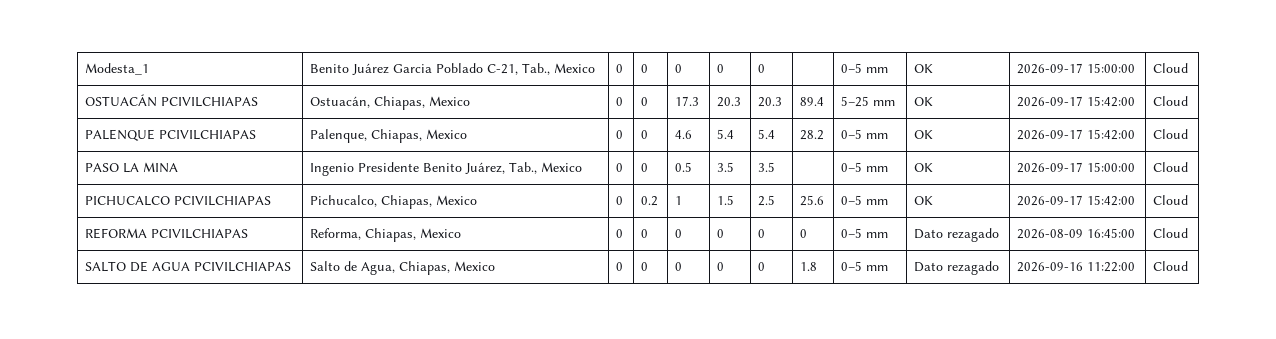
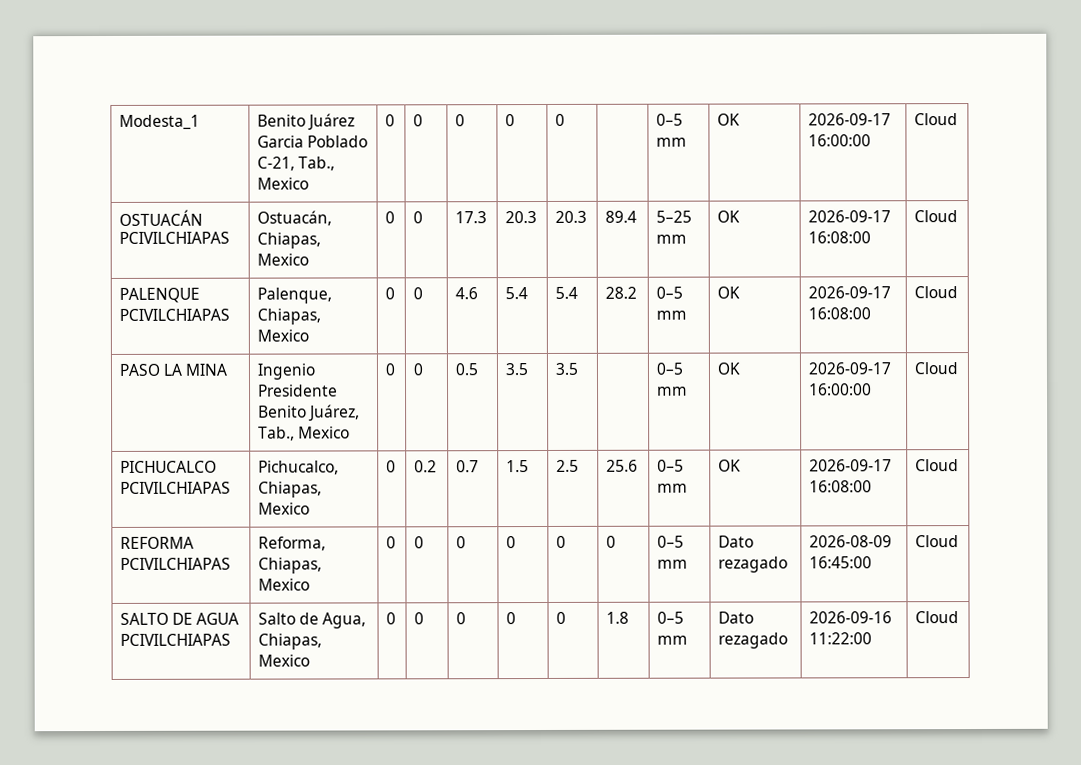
- Modesta_1 | Benito Juárez Garcia Poblado C-21, Tab., Mexico | 0 | 0 | 0 | 0 | 0 | | 0–5 mm | OK | 2026-09-17 15:00:00 | Cloud
+ Modesta_1 | Benito Juárez Garcia Poblado C-21, Tab., Mexico | 0 | 0 | 0 | 0 | 0 | | 0–5 mm | OK | 2026-09-17 16:00:00 | Cloud
- OSTUACÁN PCIVILCHIAPAS | Ostuacán, Chiapas, Mexico | 0 | 0 | 17.3 | 20.3 | 20.3 | 89.4 | 5–25 mm | OK | 2026-09-17 15:42:00 | Cloud
+ OSTUACÁN PCIVILCHIAPAS | Ostuacán, Chiapas, Mexico | 0 | 0 | 17.3 | 20.3 | 20.3 | 89.4 | 5–25 mm | OK | 2026-09-17 16:08:00 | Cloud
- PALENQUE PCIVILCHIAPAS | Palenque, Chiapas, Mexico | 0 | 0 | 4.6 | 5.4 | 5.4 | 28.2 | 0–5 mm | OK | 2026-09-17 15:42:00 | Cloud
+ PALENQUE PCIVILCHIAPAS | Palenque, Chiapas, Mexico | 0 | 0 | 4.6 | 5.4 | 5.4 | 28.2 | 0–5 mm | OK | 2026-09-17 16:08:00 | Cloud
- PASO LA MINA | Ingenio Presidente Benito Juárez, Tab., Mexico | 0 | 0 | 0.5 | 3.5 | 3.5 | | 0–5 mm | OK | 2026-09-17 15:00:00 | Cloud
+ PASO LA MINA | Ingenio Presidente Benito Juárez, Tab., Mexico | 0 | 0 | 0.5 | 3.5 | 3.5 | | 0–5 mm | OK | 2026-09-17 16:00:00 | Cloud
- PICHUCALCO PCIVILCHIAPAS | Pichucalco, Chiapas, Mexico | 0 | 0.2 | 1 | 1.5 | 2.5 | 25.6 | 0–5 mm | OK | 2026-09-17 15:42:00 | Cloud
+ PICHUCALCO PCIVILCHIAPAS | Pichucalco, Chiapas, Mexico | 0 | 0.2 | 0.7 | 1.5 | 2.5 | 25.6 | 0–5 mm | OK | 2026-09-17 16:08:00 | Cloud

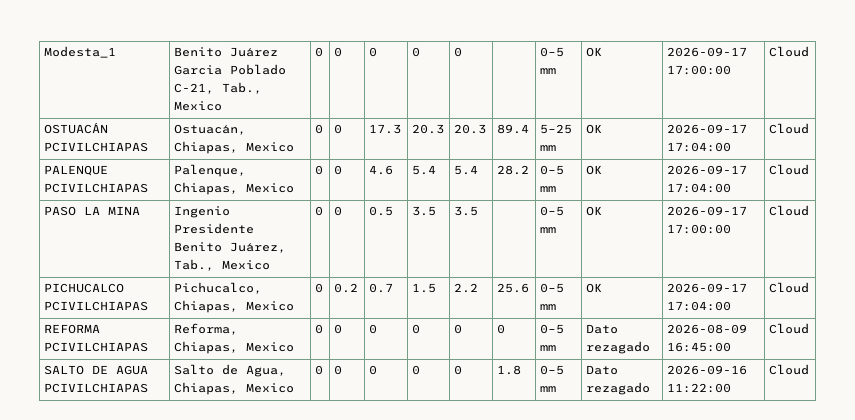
- Modesta_1 | Benito Juárez Garcia Poblado C-21, Tab., Mexico | 0 | 0 | 0 | 0 | 0 | | 0–5 mm | OK | 2026-09-17 16:00:00 | Cloud
+ Modesta_1 | Benito Juárez Garcia Poblado C-21, Tab., Mexico | 0 | 0 | 0 | 0 | 0 | | 0–5 mm | OK | 2026-09-17 17:00:00 | Cloud
- OSTUACÁN PCIVILCHIAPAS | Ostuacán, Chiapas, Mexico | 0 | 0 | 17.3 | 20.3 | 20.3 | 89.4 | 5–25 mm | OK | 2026-09-17 16:08:00 | Cloud
+ OSTUACÁN PCIVILCHIAPAS | Ostuacán, Chiapas, Mexico | 0 | 0 | 17.3 | 20.3 | 20.3 | 89.4 | 5–25 mm | OK | 2026-09-17 17:04:00 | Cloud
- PALENQUE PCIVILCHIAPAS | Palenque, Chiapas, Mexico | 0 | 0 | 4.6 | 5.4 | 5.4 | 28.2 | 0–5 mm | OK | 2026-09-17 16:08:00 | Cloud
+ PALENQUE PCIVILCHIAPAS | Palenque, Chiapas, Mexico | 0 | 0 | 4.6 | 5.4 | 5.4 | 28.2 | 0–5 mm | OK | 2026-09-17 17:04:00 | Cloud
- PASO LA MINA | Ingenio Presidente Benito Juárez, Tab., Mexico | 0 | 0 | 0.5 | 3.5 | 3.5 | | 0–5 mm | OK | 2026-09-17 16:00:00 | Cloud
+ PASO LA MINA | Ingenio Presidente Benito Juárez, Tab., Mexico | 0 | 0 | 0.5 | 3.5 | 3.5 | | 0–5 mm | OK | 2026-09-17 17:00:00 | Cloud
- PICHUCALCO PCIVILCHIAPAS | Pichucalco, Chiapas, Mexico | 0 | 0.2 | 0.7 | 1.5 | 2.5 | 25.6 | 0–5 mm | OK | 2026-09-17 16:08:00 | Cloud
+ PICHUCALCO PCIVILCHIAPAS | Pichucalco, Chiapas, Mexico | 0 | 0.2 | 0.7 | 1.5 | 2.2 | 25.6 | 0–5 mm | OK | 2026-09-17 17:04:00 | Cloud

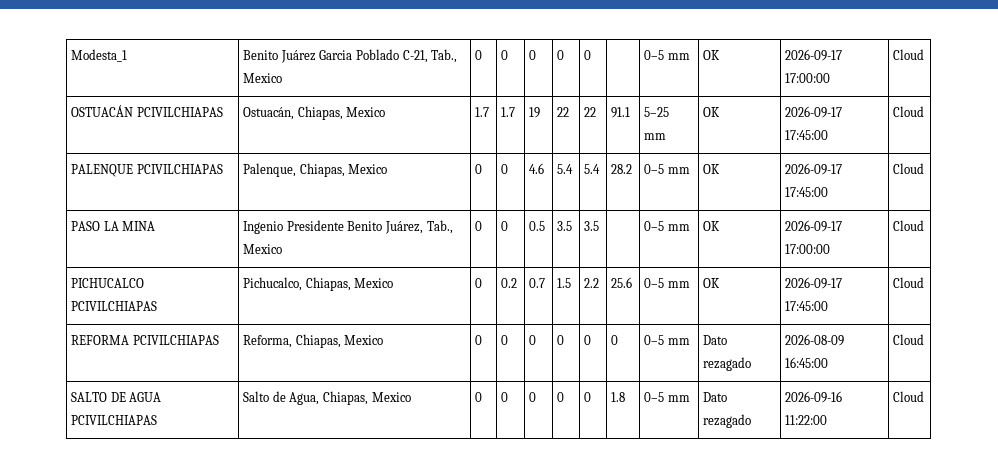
- OSTUACÁN PCIVILCHIAPAS | Ostuacán, Chiapas, Mexico | 0 | 0 | 17.3 | 20.3 | 20.3 | 89.4 | 5–25 mm | OK | 2026-09-17 17:04:00 | Cloud
+ OSTUACÁN PCIVILCHIAPAS | Ostuacán, Chiapas, Mexico | 1.7 | 1.7 | 19 | 22 | 22 | 91.1 | 5–25 mm | OK | 2026-09-17 17:45:00 | Cloud
- PALENQUE PCIVILCHIAPAS | Palenque, Chiapas, Mexico | 0 | 0 | 4.6 | 5.4 | 5.4 | 28.2 | 0–5 mm | OK | 2026-09-17 17:04:00 | Cloud
+ PALENQUE PCIVILCHIAPAS | Palenque, Chiapas, Mexico | 0 | 0 | 4.6 | 5.4 | 5.4 | 28.2 | 0–5 mm | OK | 2026-09-17 17:45:00 | Cloud
- PICHUCALCO PCIVILCHIAPAS | Pichucalco, Chiapas, Mexico | 0 | 0.2 | 0.7 | 1.5 | 2.2 | 25.6 | 0–5 mm | OK | 2026-09-17 17:04:00 | Cloud
+ PICHUCALCO PCIVILCHIAPAS | Pichucalco, Chiapas, Mexico | 0 | 0.2 | 0.7 | 1.5 | 2.2 | 25.6 | 0–5 mm | OK | 2026-09-17 17:45:00 | Cloud

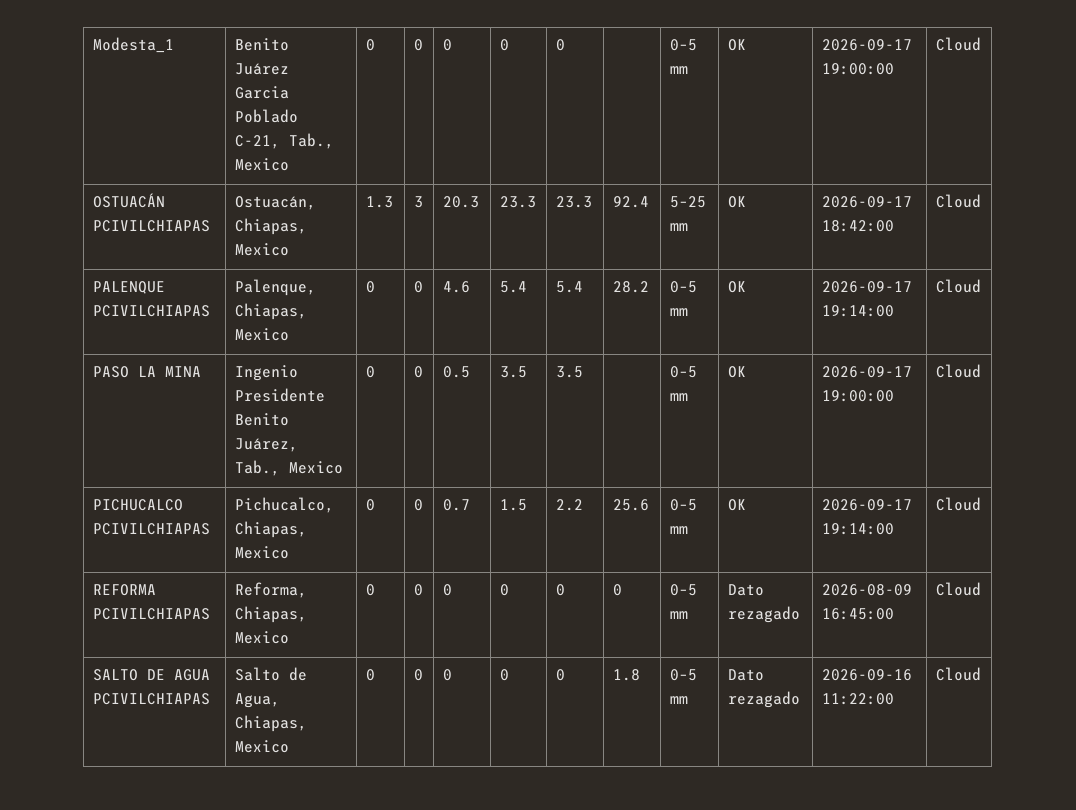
- Modesta_1 | Benito Juárez Garcia Poblado C-21, Tab., Mexico | 0 | 0 | 0 | 0 | 0 | | 0–5 mm | OK | 2026-09-17 17:00:00 | Cloud
+ Modesta_1 | Benito Juárez Garcia Poblado C-21, Tab., Mexico | 0 | 0 | 0 | 0 | 0 | | 0–5 mm | OK | 2026-09-17 19:00:00 | Cloud
- OSTUACÁN PCIVILCHIAPAS | Ostuacán, Chiapas, Mexico | 1.7 | 1.7 | 19 | 22 | 22 | 91.1 | 5–25 mm | OK | 2026-09-17 17:45:00 | Cloud
+ OSTUACÁN PCIVILCHIAPAS | Ostuacán, Chiapas, Mexico | 1.3 | 3 | 20.3 | 23.3 | 23.3 | 92.4 | 5–25 mm | OK | 2026-09-17 18:42:00 | Cloud
- PALENQUE PCIVILCHIAPAS | Palenque, Chiapas, Mexico | 0 | 0 | 4.6 | 5.4 | 5.4 | 28.2 | 0–5 mm | OK | 2026-09-17 17:45:00 | Cloud
+ PALENQUE PCIVILCHIAPAS | Palenque, Chiapas, Mexico | 0 | 0 | 4.6 | 5.4 | 5.4 | 28.2 | 0–5 mm | OK | 2026-09-17 19:14:00 | Cloud
- PASO LA MINA | Ingenio Presidente Benito Juárez, Tab., Mexico | 0 | 0 | 0.5 | 3.5 | 3.5 | | 0–5 mm | OK | 2026-09-17 17:00:00 | Cloud
+ PASO LA MINA | Ingenio Presidente Benito Juárez, Tab., Mexico | 0 | 0 | 0.5 | 3.5 | 3.5 | | 0–5 mm | OK | 2026-09-17 19:00:00 | Cloud
- PICHUCALCO PCIVILCHIAPAS | Pichucalco, Chiapas, Mexico | 0 | 0.2 | 0.7 | 1.5 | 2.2 | 25.6 | 0–5 mm | OK | 2026-09-17 17:45:00 | Cloud
+ PICHUCALCO PCIVILCHIAPAS | Pichucalco, Chiapas, Mexico | 0 | 0 | 0.7 | 1.5 | 2.2 | 25.6 | 0–5 mm | OK | 2026-09-17 19:14:00 | Cloud

